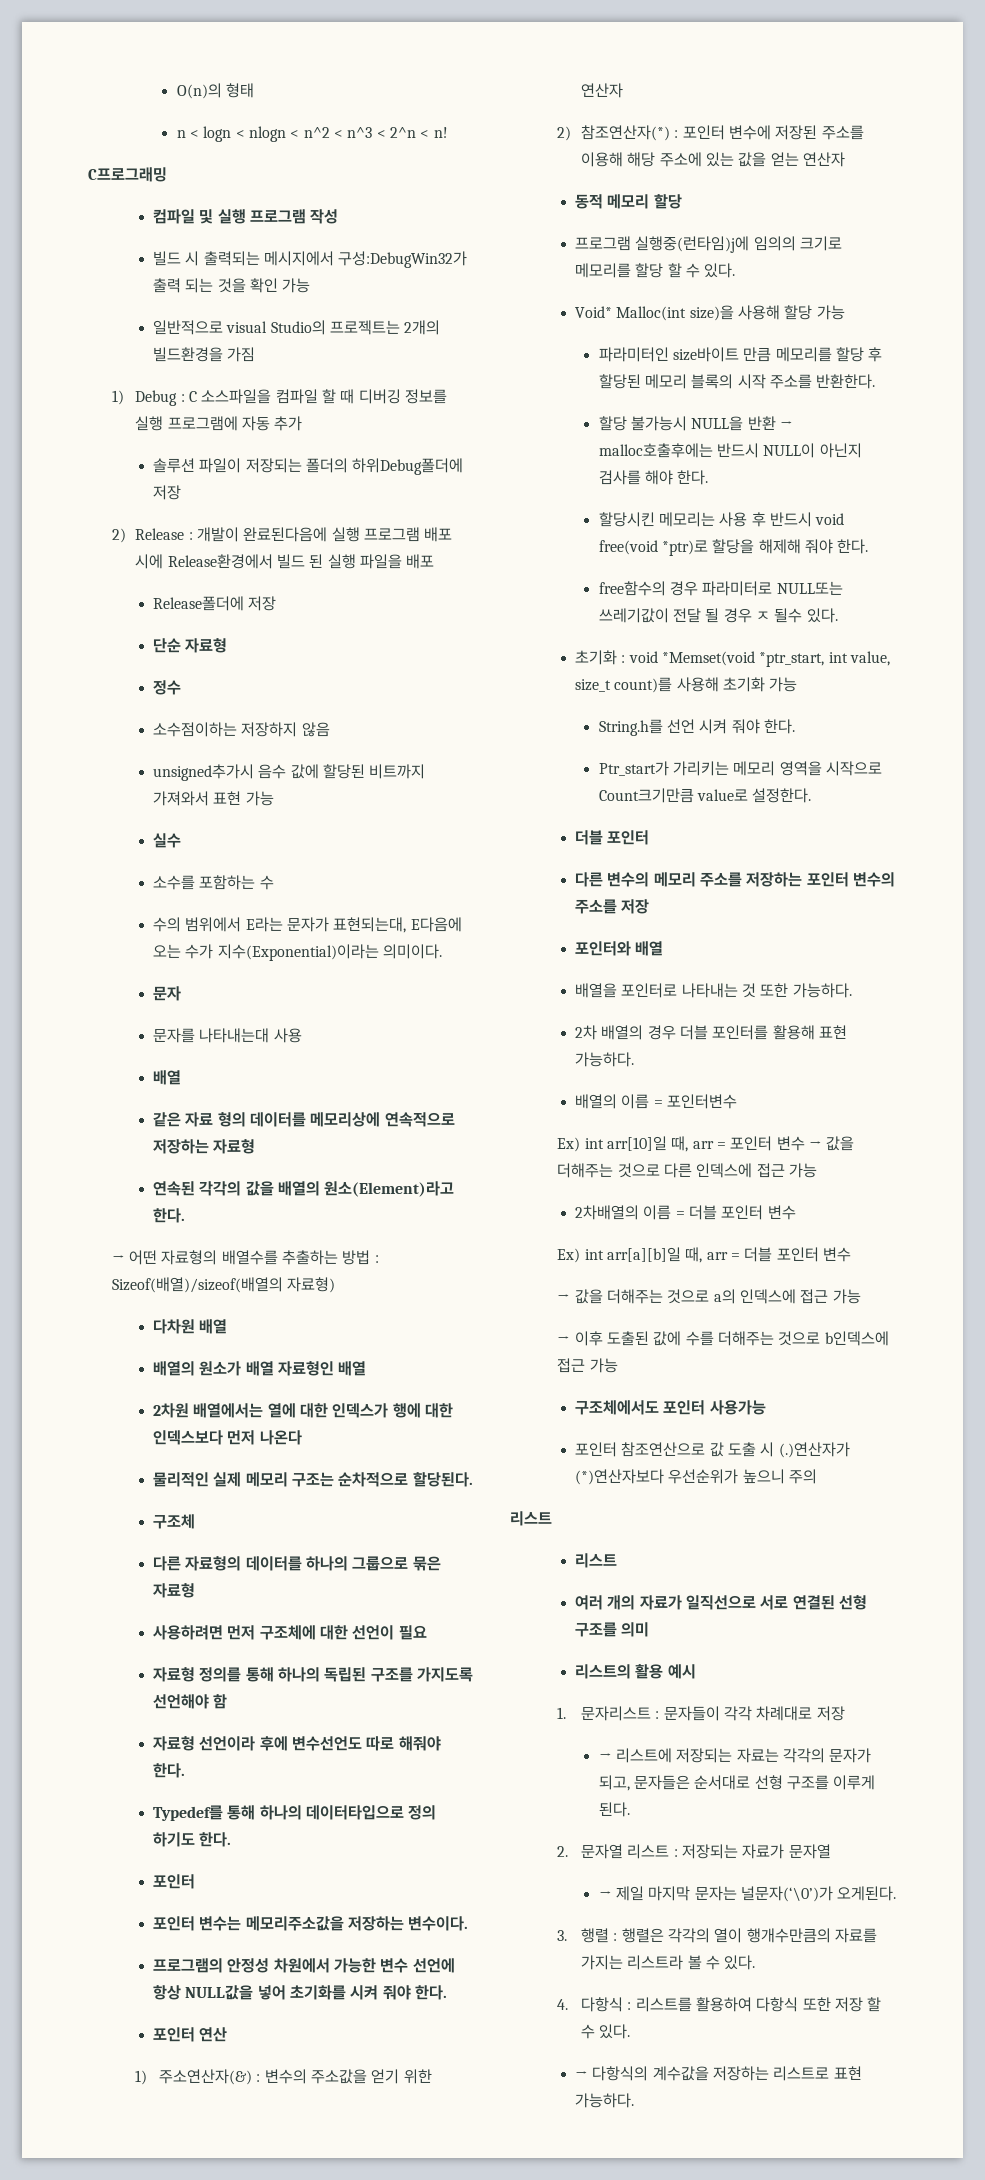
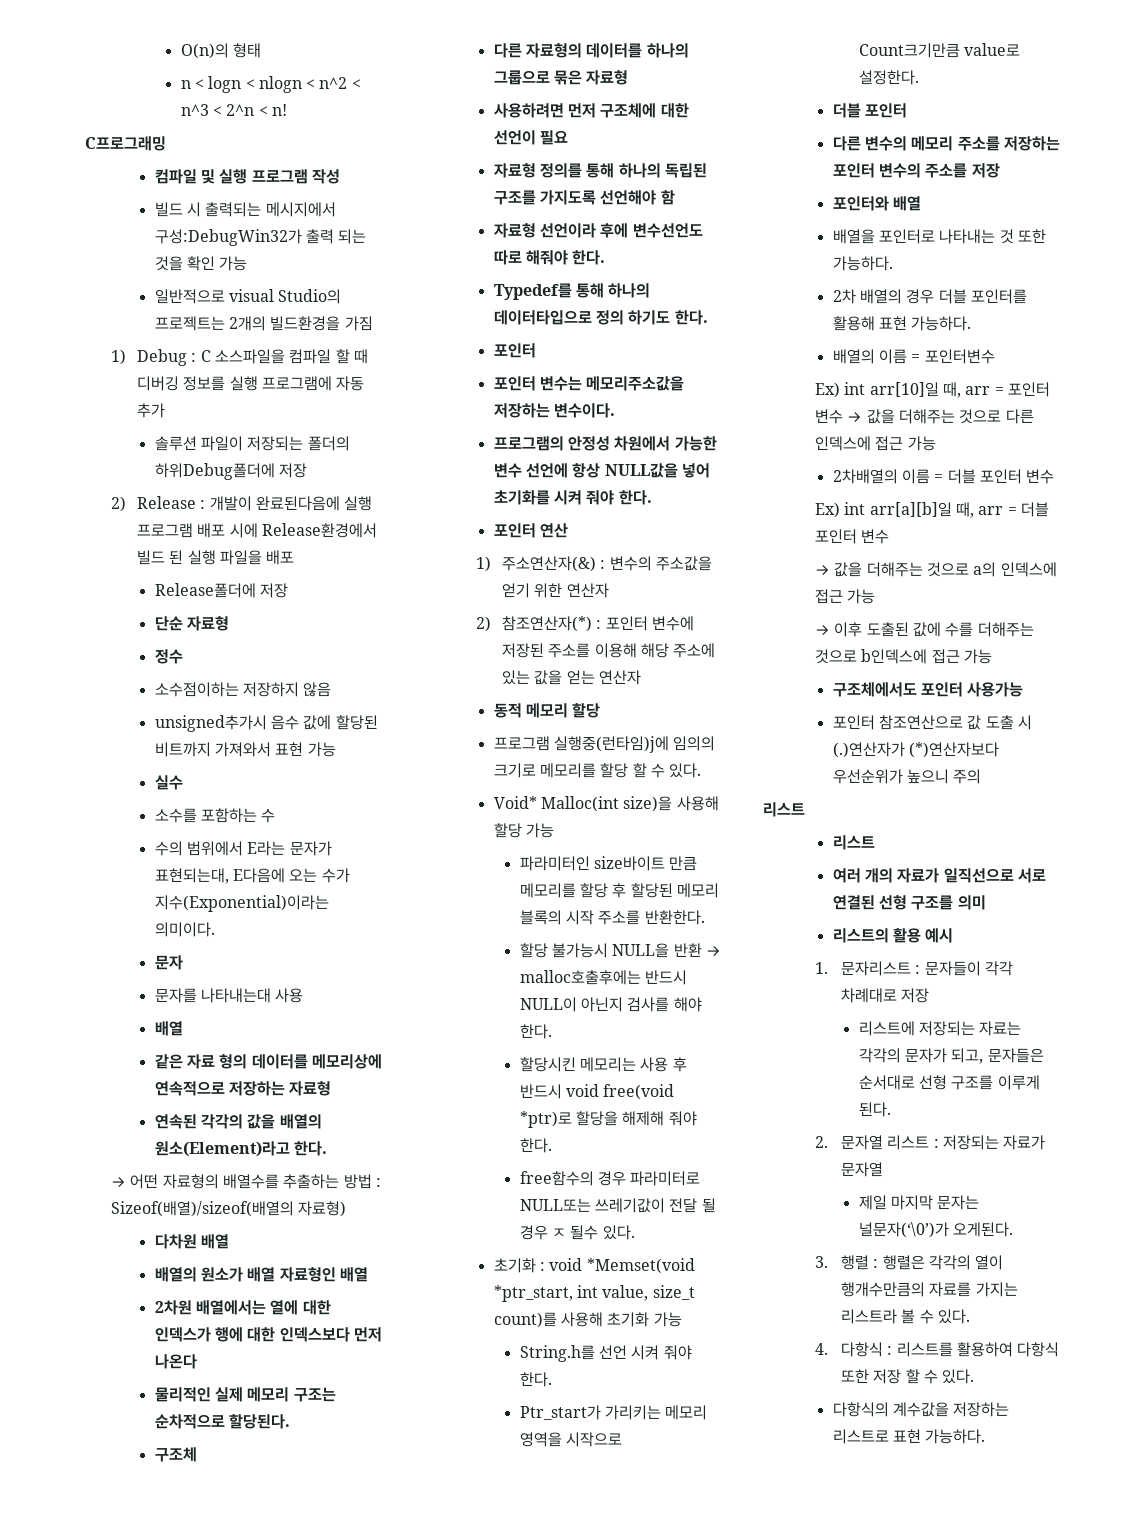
- → 리스트에 저장되는 자료는 각각의 문자가 되고, 문자들은 순서대로 선형 구조를 이루게 된다.
+ 리스트에 저장되는 자료는 각각의 문자가 되고, 문자들은 순서대로 선형 구조를 이루게 된다.
- → 제일 마지막 문자는 널문자(‘\0’)가 오게된다.
+ 제일 마지막 문자는 널문자(‘\0’)가 오게된다.
- → 다항식의 계수값을 저장하는 리스트로 표현 가능하다.
+ 다항식의 계수값을 저장하는 리스트로 표현 가능하다.

